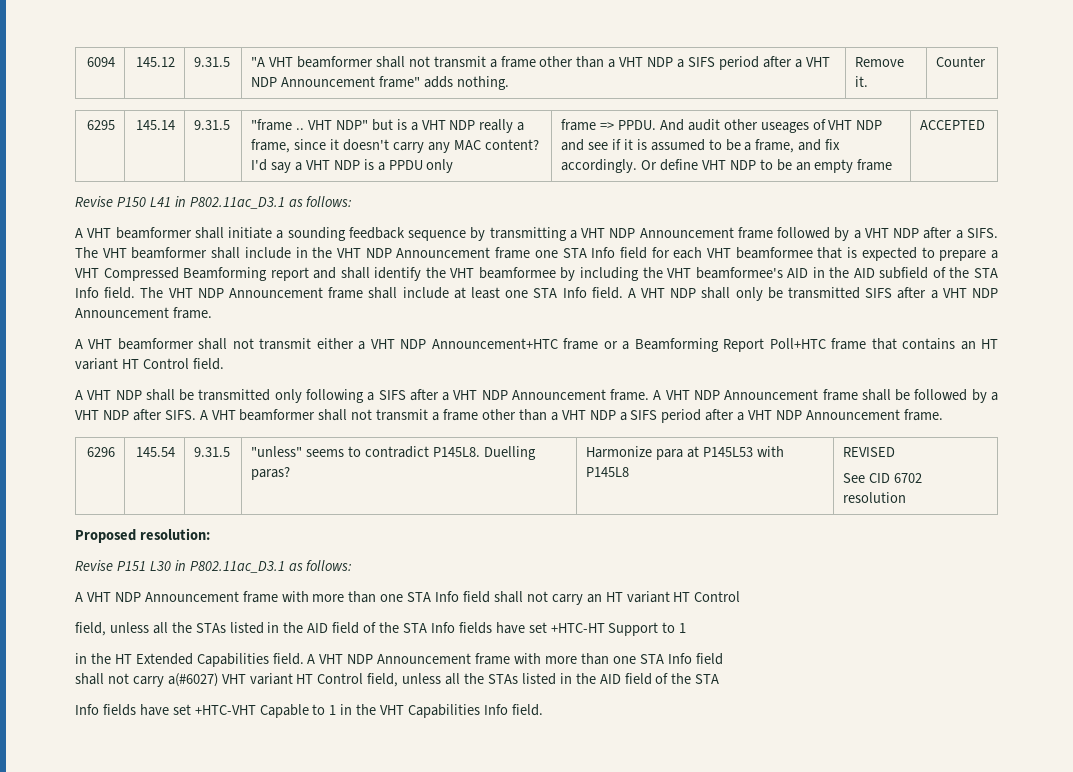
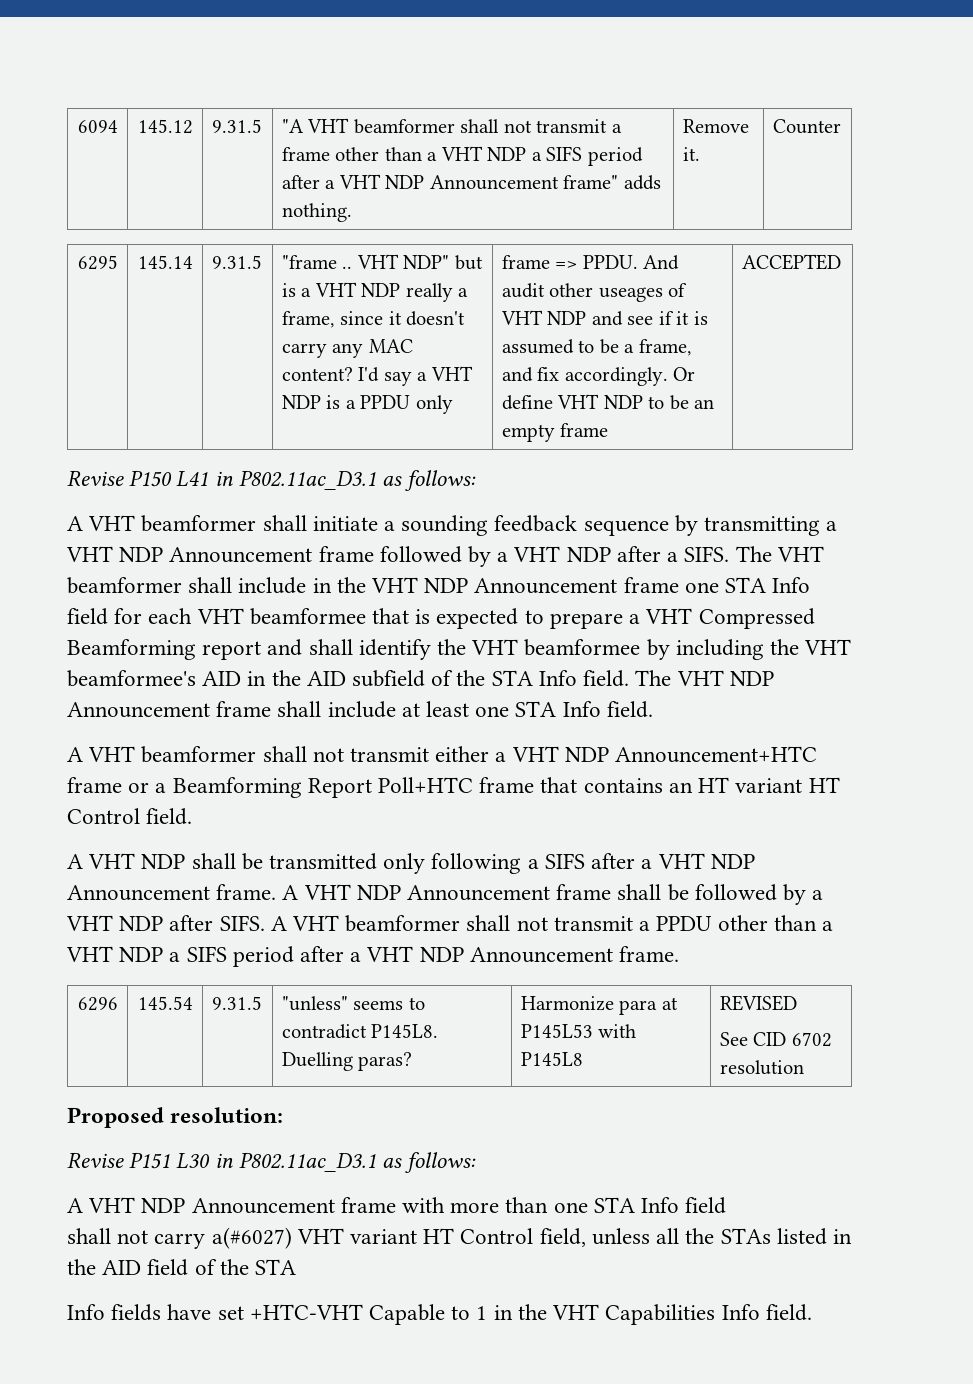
- A VHT NDP shall only be transmitted SIFS after a VHT NDP Announcement frame.
- A VHT beamformer shall not transmit a frame other than a VHT NDP a SIFS period after a VHT NDP Announcement frame.
+ A VHT beamformer shall not transmit a PPDU other than a VHT NDP a SIFS period after a VHT NDP Announcement frame.
- A VHT NDP Announcement frame with more than one STA Info field shall not carry an HT variant HT Control
- field, unless all the STAs listed in the AID field of the STA Info fields have set +HTC-HT Support to 1
- in the HT Extended Capabilities field. A VHT NDP Announcement frame with more than one STA Info field
+ A VHT NDP Announcement frame with more than one STA Info field

